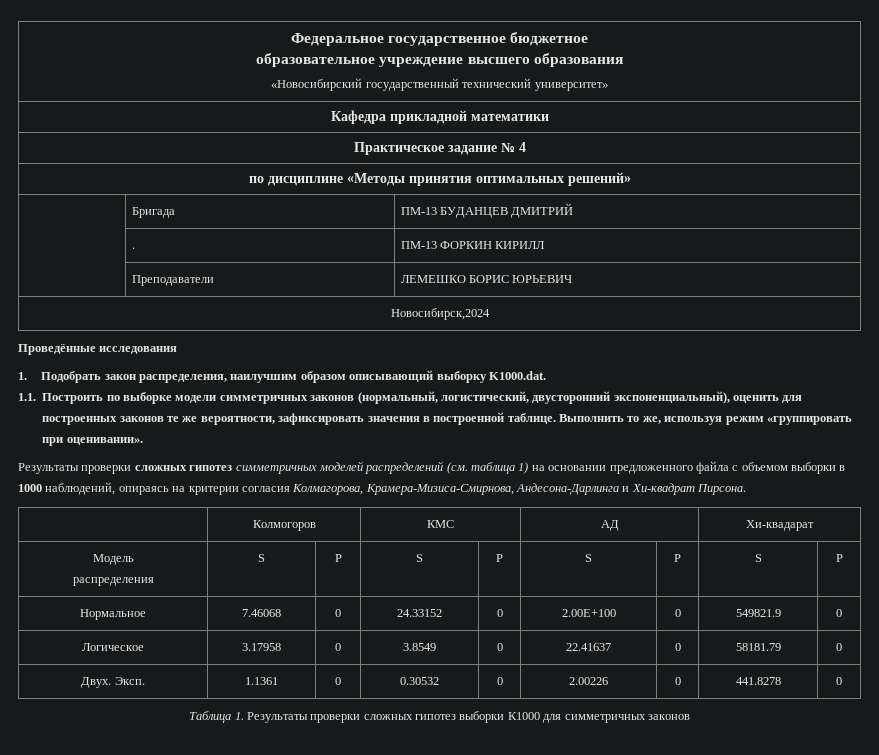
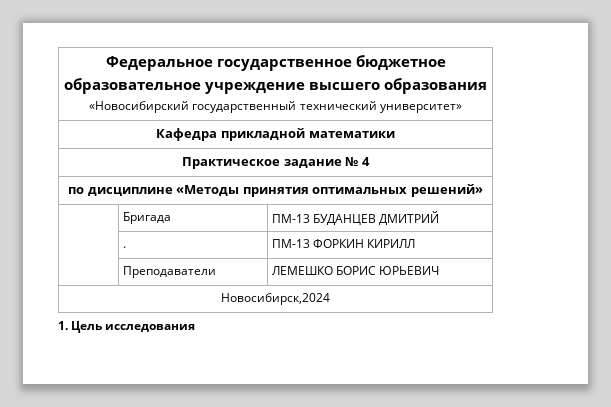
- Проведённые исследования
+ 1. Цель исследования
- 1. Подобрать закон распределения, наилучшим образом описывающий выборку K1000.dat.
- 1.1. Построить по выборке модели симметричных законов (нормальный, логистический, двусторонний экспоненциальный), оценить для построенных законов те же вероятности, зафиксировать значения в построенной таблице. Выполнить то же, используя режим «группировать при оценивании».
- Результаты проверки сложных гипотез симметричных моделей распределений (см. таблица 1) на основании предложенного файла с объемом выборки в 1000 наблюдений, опираясь на критерии согласия Колмагорова, Крамера-Мизиса-Смирнова, Андесона-Дарлинга и Хи-квадрат Пирсона.
- | Колмогоров | КМС | АД | Хи-квадарат
- Модель
- распределения | S | P | S | P | S | P | S | P
- Нормальное | 7.46068 | 0 | 24.33152 | 0 | 2.00E+100 | 0 | 549821.9 | 0
- Логическое | 3.17958 | 0 | 3.8549 | 0 | 22.41637 | 0 | 58181.79 | 0
- Двух. Эксп. | 1.1361 | 0 | 0.30532 | 0 | 2.00226 | 0 | 441.8278 | 0
- Таблица 1. Результаты проверки сложных гипотез выборки К1000 для симметричных законов

